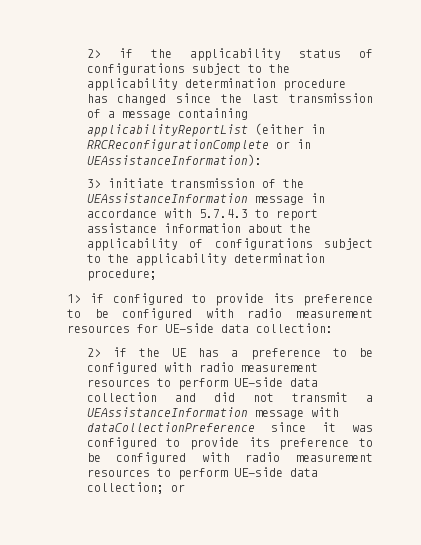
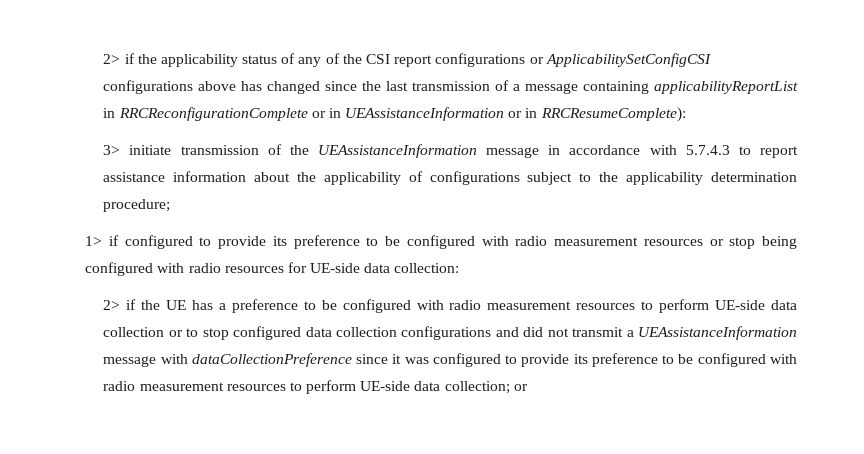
- 2> if the applicability status of configurations subject to the applicability determination procedure has changed since the last transmission of a message containing applicabilityReportList (either in RRCReconfigurationComplete or in UEAssistanceInformation):
+ 2> if the applicability status of any of the CSI report configurations or ApplicabilitySetConfigCSI configurations above has changed since the last transmission of a message containing applicabilityReportList in RRCReconfigurationComplete or in UEAssistanceInformation or in RRCResumeComplete):
- 1> if configured to provide its preference to be configured with radio measurement resources for UE-side data collection:
+ 1> if configured to provide its preference to be configured with radio measurement resources or stop being configured with radio resources for UE-side data collection:
- 2> if the UE has a preference to be configured with radio measurement resources to perform UE-side data collection and did not transmit a UEAssistanceInformation message with dataCollectionPreference since it was configured to provide its preference to be configured with radio measurement resources to perform UE-side data collection; or
+ 2> if the UE has a preference to be configured with radio measurement resources to perform UE-side data collection or to stop configured data collection configurations and did not transmit a UEAssistanceInformation message with dataCollectionPreference since it was configured to provide its preference to be configured with radio measurement resources to perform UE-side data collection; or

